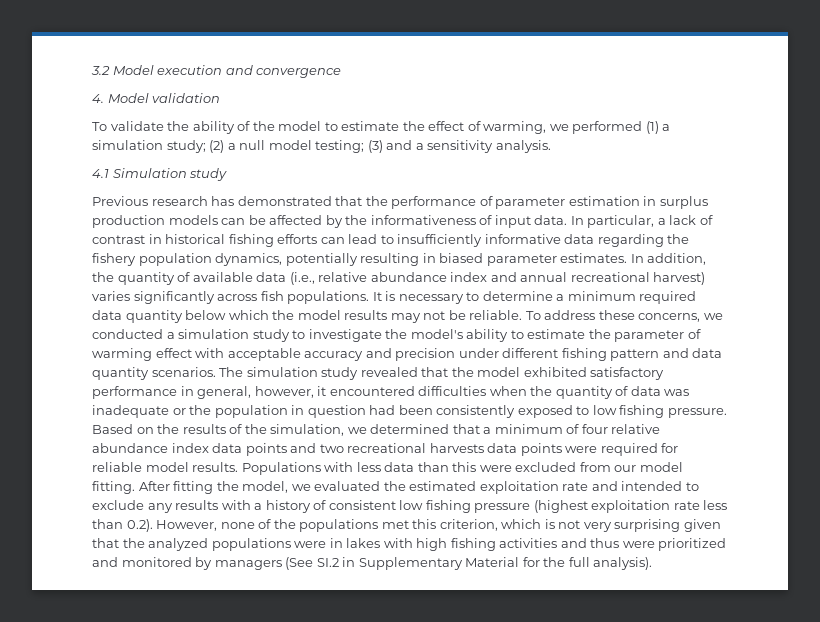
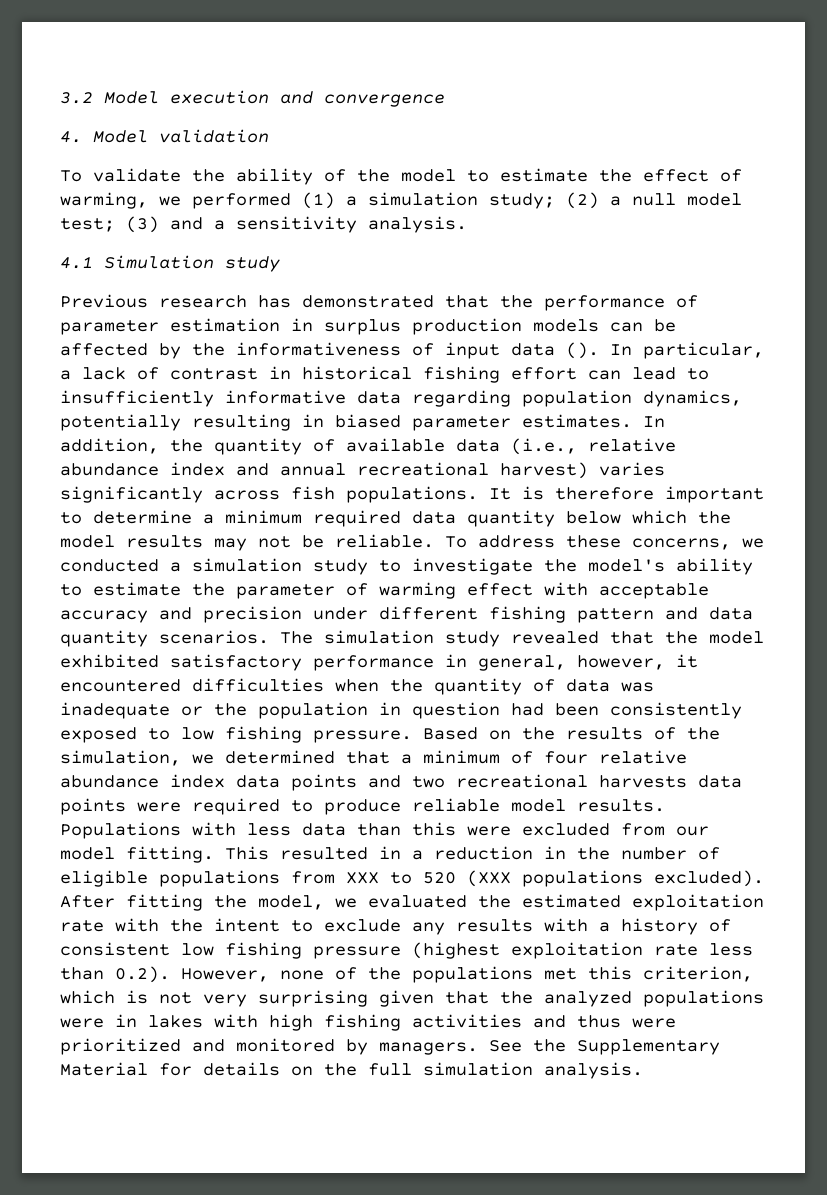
- To validate the ability of the model to estimate the effect of warming, we performed (1) a simulation study; (2) a null model testing; (3) and a sensitivity analysis.
+ To validate the ability of the model to estimate the effect of warming, we performed (1) a simulation study; (2) a null model test; (3) and a sensitivity analysis.
- Previous research has demonstrated that the performance of parameter estimation in surplus production models can be affected by the informativeness of input data.
+ Previous research has demonstrated that the performance of parameter estimation in surplus production models can be affected by the informativeness of input data ().
- In particular, a lack of contrast in historical fishing efforts can lead to insufficiently informative data regarding the fishery population dynamics, potentially resulting in biased parameter estimates.
+ In particular, a lack of contrast in historical fishing effort can lead to insufficiently informative data regarding population dynamics, potentially resulting in biased parameter estimates.
- It is necessary to determine a minimum required data quantity below which the model results may not be reliable.
+ It is therefore important to determine a minimum required data quantity below which the model results may not be reliable.
- Based on the results of the simulation, we determined that a minimum of four relative abundance index data points and two recreational harvests data points were required for reliable model results.
+ Based on the results of the simulation, we determined that a minimum of four relative abundance index data points and two recreational harvests data points were required to produce reliable model results.
+ This resulted in a reduction in the number of eligible populations from XXX to 520 (XXX populations excluded).
- After fitting the model, we evaluated the estimated exploitation rate and intended to exclude any results with a history of consistent low fishing pressure (highest exploitation rate less than 0.2). However, none of the populations met this criterion, which is not very surprising given that the analyzed populations were in lakes with high fishing activities and thus were prioritized and monitored by managers (See SI.2 in Supplementary Material for the full analysis).
+ After fitting the model, we evaluated the estimated exploitation rate with the intent to exclude any results with a history of consistent low fishing pressure (highest exploitation rate less than 0.2). However, none of the populations met this criterion, which is not very surprising given that the analyzed populations were in lakes with high fishing activities and thus were prioritized and monitored by managers. See the Supplementary Material for details on the full simulation analysis.

